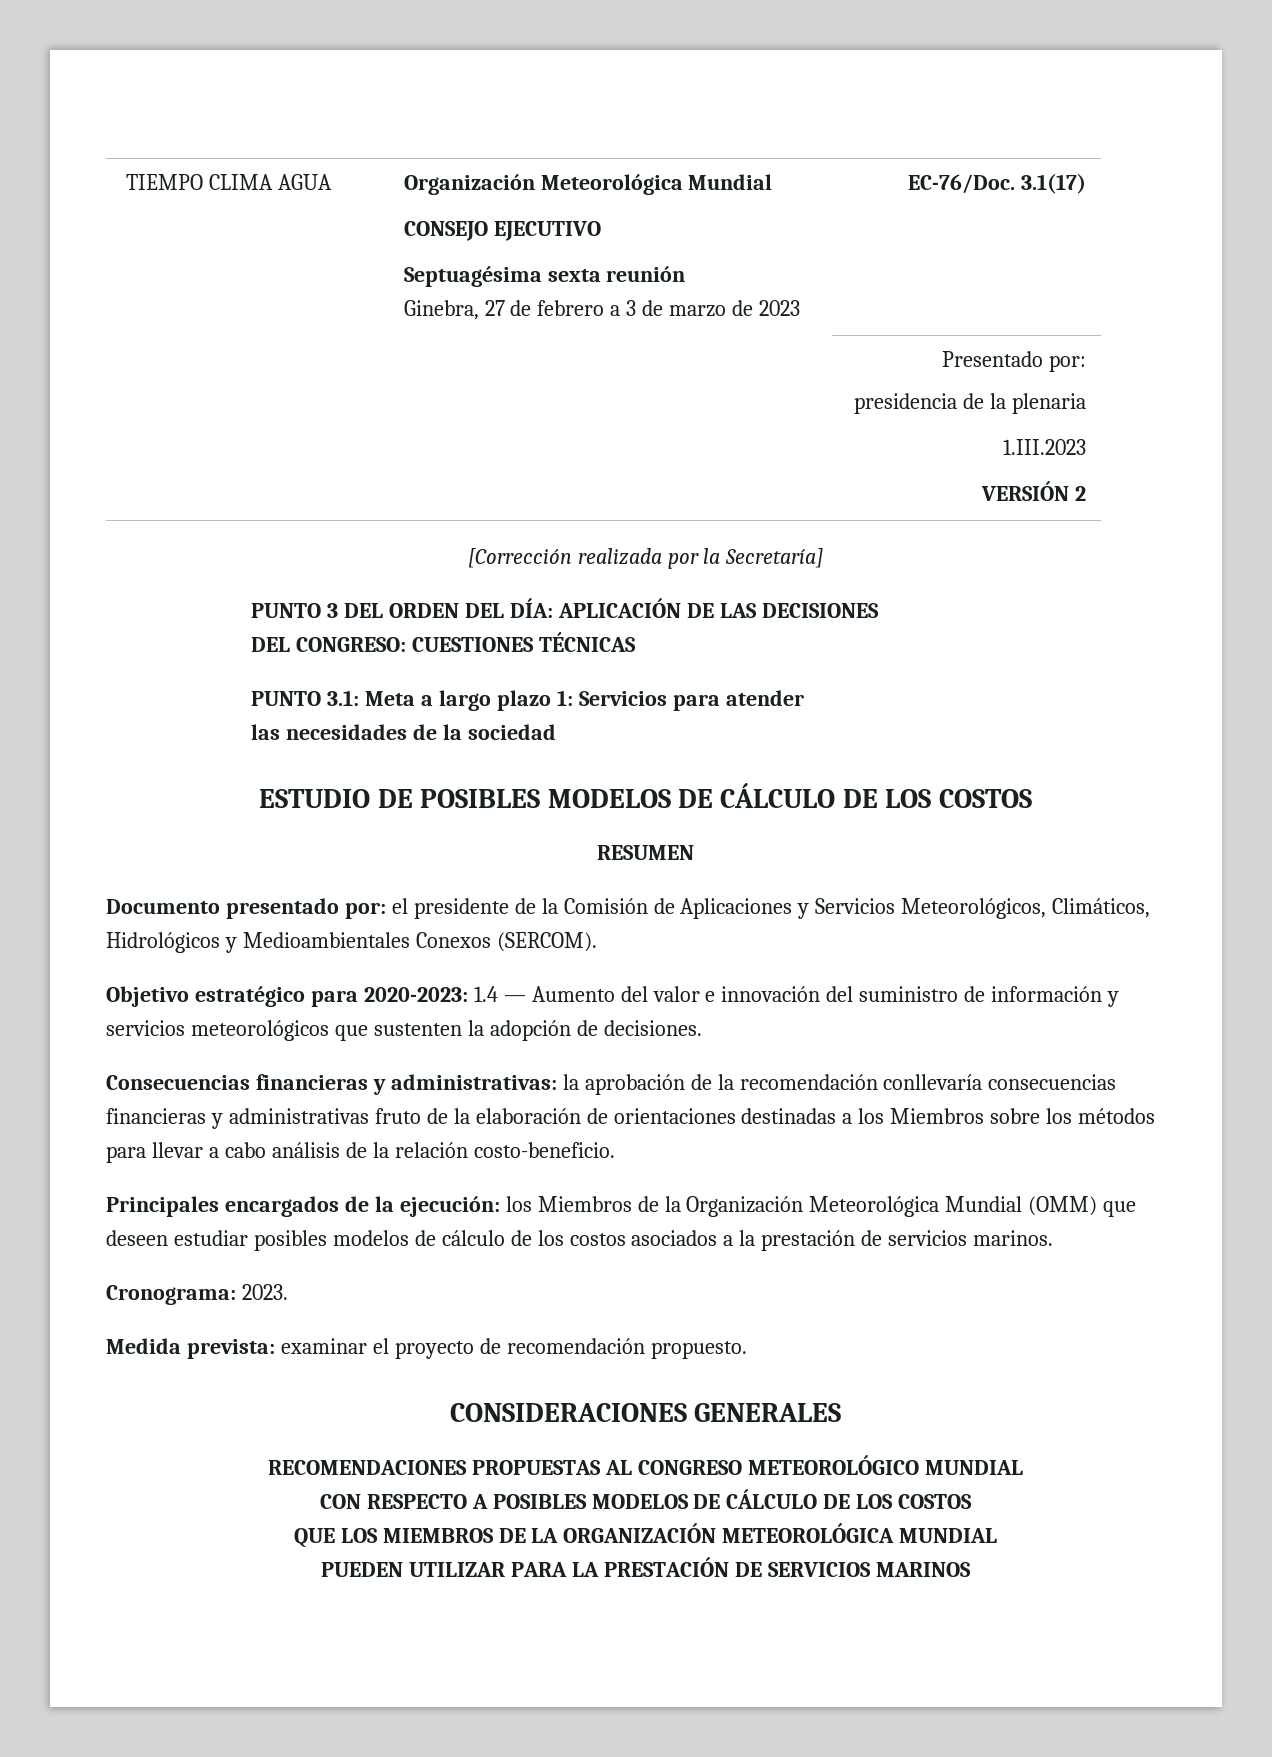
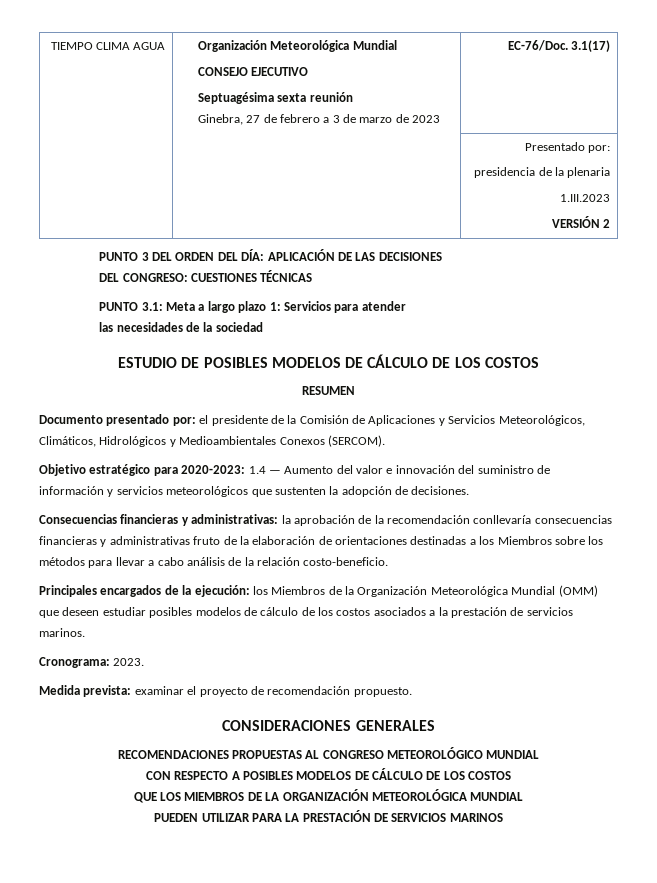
- [Corrección realizada por la Secretaría]

